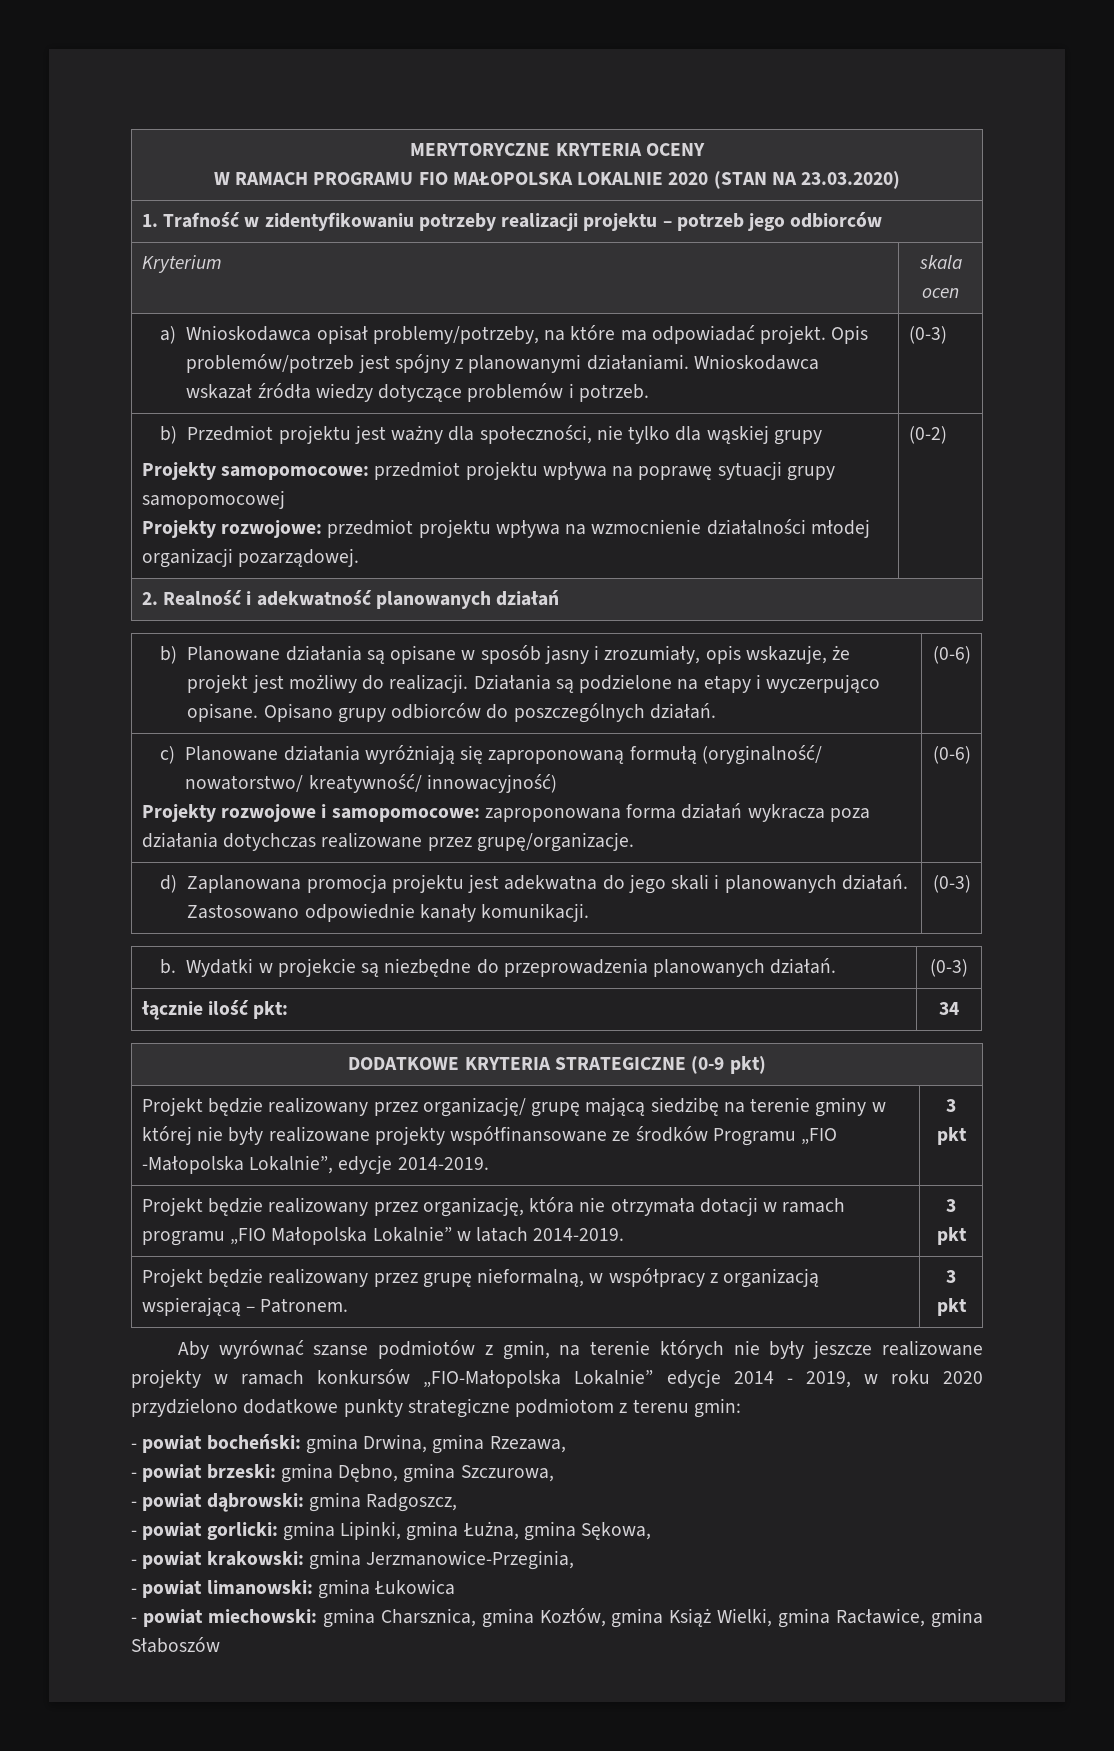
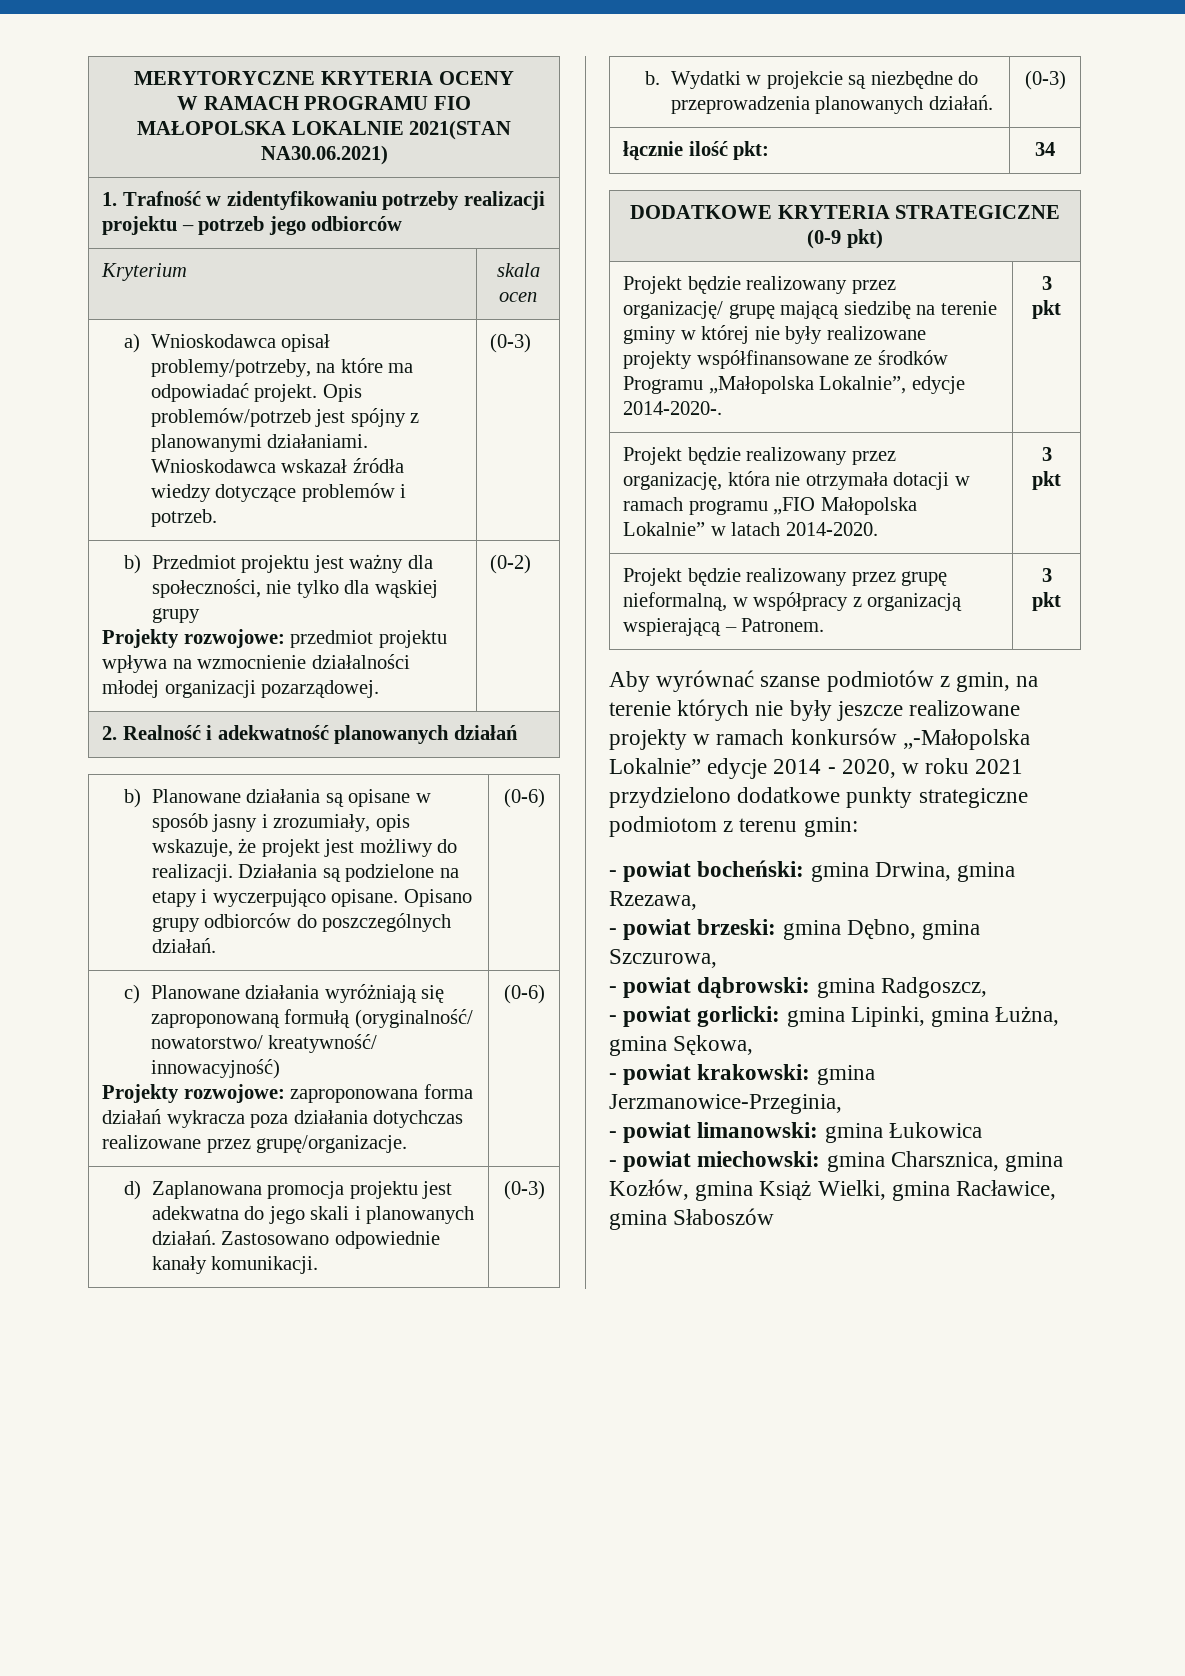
  MERYTORYCZNE KRYTERIA OCENY
- W RAMACH PROGRAMU FIO MAŁOPOLSKA LOKALNIE 2020 (STAN NA 23.03.2020)
+ W RAMACH PROGRAMU FIO MAŁOPOLSKA LOKALNIE 2021(STAN NA30.06.2021)
  b) Przedmiot projektu jest ważny dla społeczności, nie tylko dla wąskiej grupy
- Projekty samopomocowe: przedmiot projektu wpływa na poprawę sytuacji grupy samopomocowej
  c) Planowane działania wyróżniają się zaproponowaną formułą (oryginalność/ nowatorstwo/ kreatywność/ innowacyjność)
- Projekty rozwojowe i samopomocowe: zaproponowana forma działań wykracza poza działania dotychczas realizowane przez grupę/organizacje. | (0-6)
+ Projekty rozwojowe: zaproponowana forma działań wykracza poza działania dotychczas realizowane przez grupę/organizacje. | (0-6)
- Projekt będzie realizowany przez organizację/ grupę mającą siedzibę na terenie gminy w której nie były realizowane projekty współfinansowane ze środków Programu „FIO -Małopolska Lokalnie”, edycje 2014-2019. | 3 pkt
+ Projekt będzie realizowany przez organizację/ grupę mającą siedzibę na terenie gminy w której nie były realizowane projekty współfinansowane ze środków Programu „Małopolska Lokalnie”, edycje 2014-2020-. | 3 pkt
- Projekt będzie realizowany przez organizację, która nie otrzymała dotacji w ramach programu „FIO Małopolska Lokalnie” w latach 2014-2019. | 3 pkt
+ Projekt będzie realizowany przez organizację, która nie otrzymała dotacji w ramach programu „FIO Małopolska Lokalnie” w latach 2014-2020. | 3 pkt
- Aby wyrównać szanse podmiotów z gmin, na terenie których nie były jeszcze realizowane projekty w ramach konkursów „FIO-Małopolska Lokalnie” edycje 2014 - 2019, w roku 2020 przydzielono dodatkowe punkty strategiczne podmiotom z terenu gmin:
+ Aby wyrównać szanse podmiotów z gmin, na terenie których nie były jeszcze realizowane projekty w ramach konkursów „-Małopolska Lokalnie” edycje 2014 - 2020, w roku 2021 przydzielono dodatkowe punkty strategiczne podmiotom z terenu gmin:

